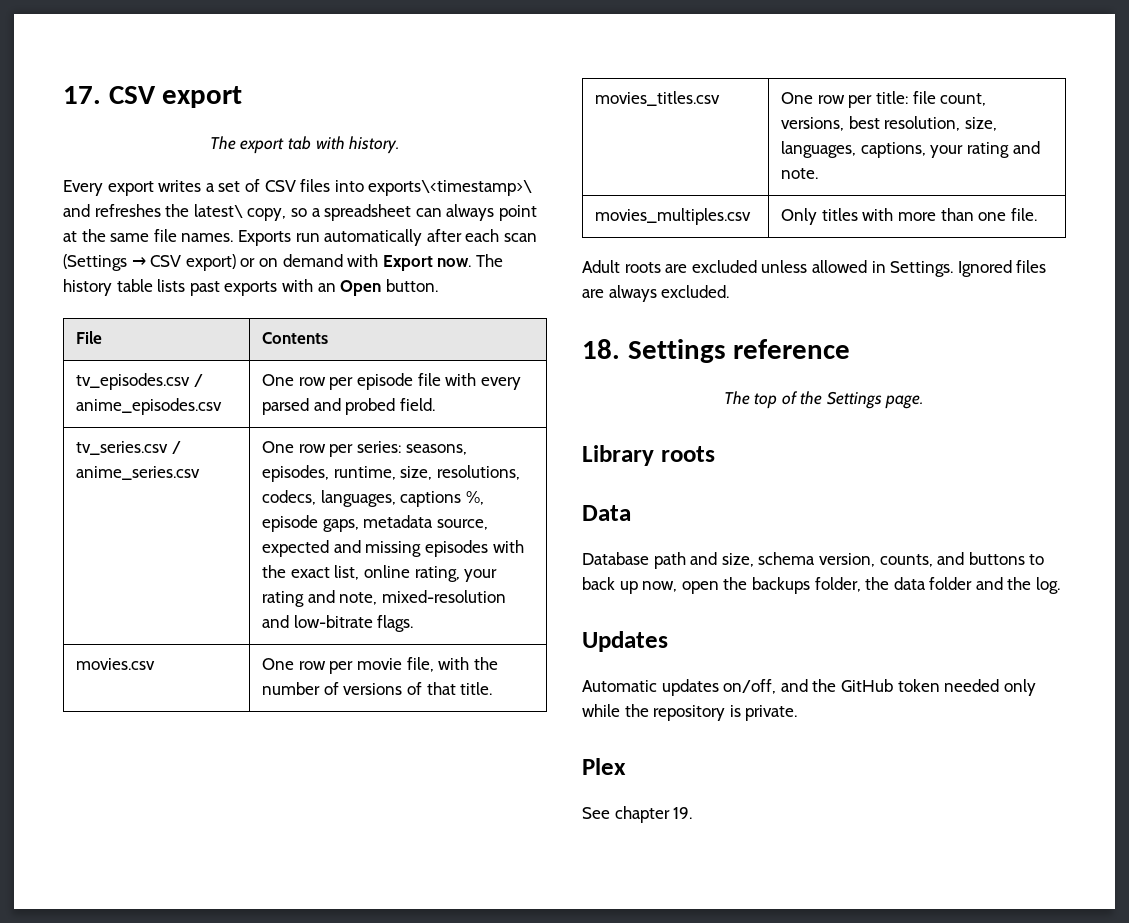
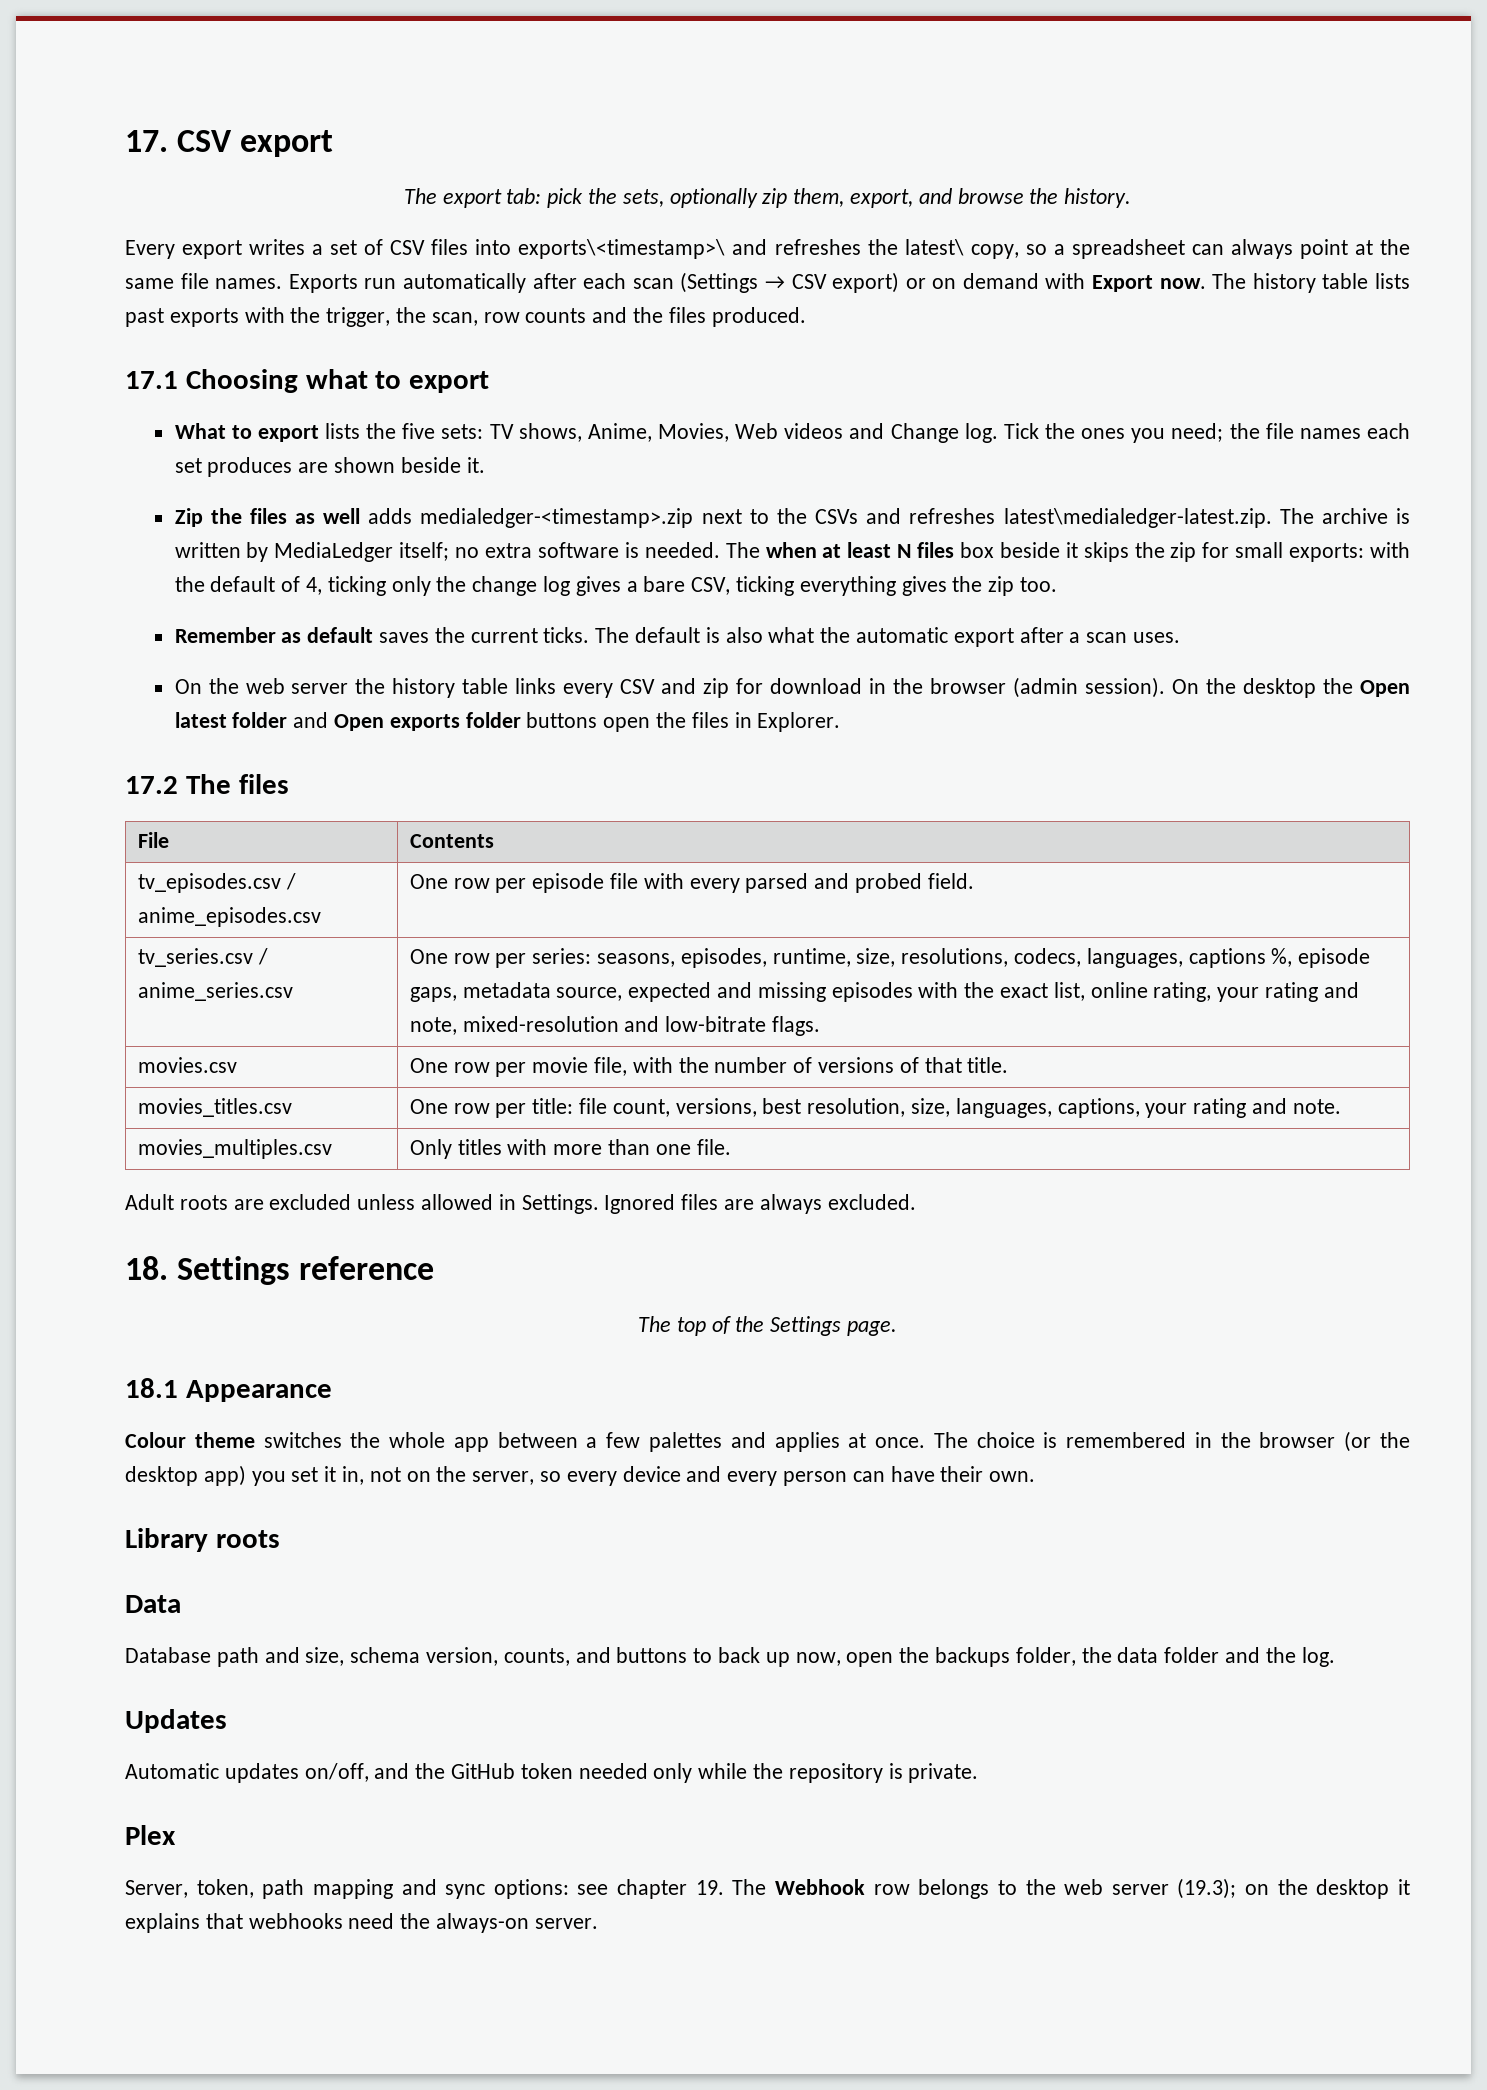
- The export tab with history.
+ The export tab: pick the sets, optionally zip them, export, and browse the history.
- The history table lists past exports with an Open button.
+ The history table lists past exports with the trigger, the scan, row counts and the files produced.
+ 17.1 Choosing what to export
+ What to export lists the five sets: TV shows, Anime, Movies, Web videos and Change log. Tick the ones you need; the file names each set produces are shown beside it.
+ Zip the files as well adds medialedger-<timestamp>.zip next to the CSVs and refreshes latest\medialedger-latest.zip. The archive is written by MediaLedger itself; no extra software is needed. The when at least N files box beside it skips the zip for small exports: with the default of 4, ticking only the change log gives a bare CSV, ticking everything gives the zip too.
+ Remember as default saves the current ticks. The default is also what the automatic export after a scan uses.
+ On the web server the history table links every CSV and zip for download in the browser (admin session). On the desktop the Open latest folder and Open exports folder buttons open the files in Explorer.
+ 17.2 The files
+ 18.1 Appearance
+ Colour theme switches the whole app between a few palettes and applies at once. The choice is remembered in the browser (or the desktop app) you set it in, not on the server, so every device and every person can have their own.
- See chapter 19.
+ Server, token, path mapping and sync options: see chapter 19. The Webhook row belongs to the web server (19.3); on the desktop it explains that webhooks need the always-on server.

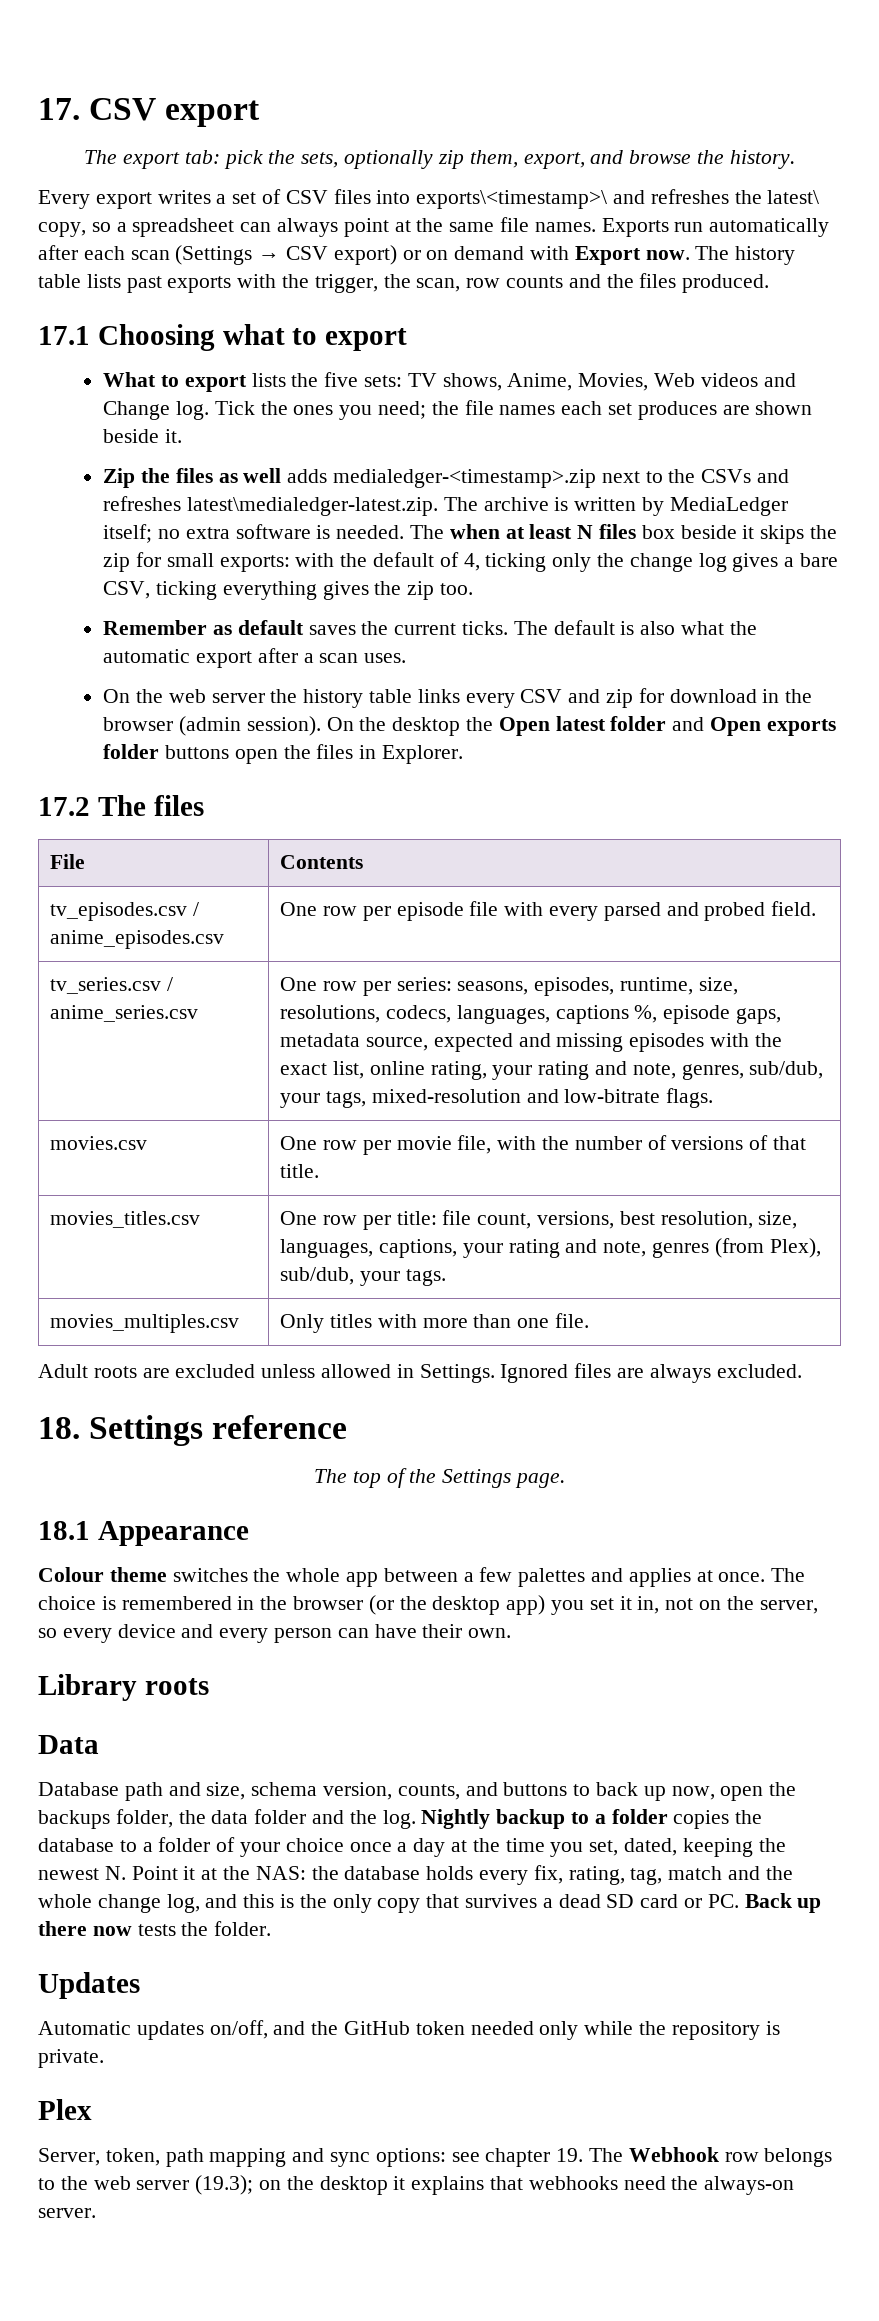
- One row per series: seasons, episodes, runtime, size, resolutions, codecs, languages, captions %, episode gaps, metadata source, expected and missing episodes with the exact list, online rating, your rating and note, mixed-resolution and low-bitrate flags.
+ One row per series: seasons, episodes, runtime, size, resolutions, codecs, languages, captions %, episode gaps, metadata source, expected and missing episodes with the exact list, online rating, your rating and note, genres, sub/dub, your tags, mixed-resolution and low-bitrate flags.
- movies_titles.csv | One row per title: file count, versions, best resolution, size, languages, captions, your rating and note.
+ movies_titles.csv | One row per title: file count, versions, best resolution, size, languages, captions, your rating and note, genres (from Plex), sub/dub, your tags.
+ Nightly backup to a folder copies the database to a folder of your choice once a day at the time you set, dated, keeping the newest N. Point it at the NAS: the database holds every fix, rating, tag, match and the whole change log, and this is the only copy that survives a dead SD card or PC. Back up there now tests the folder.

